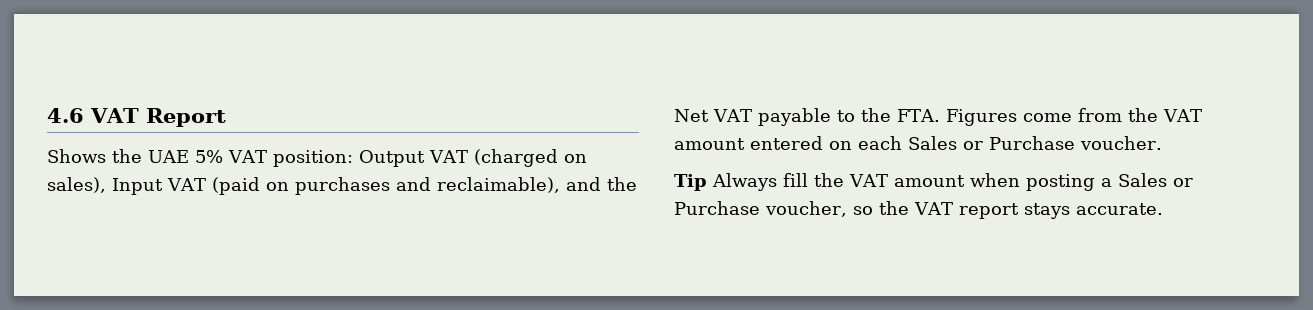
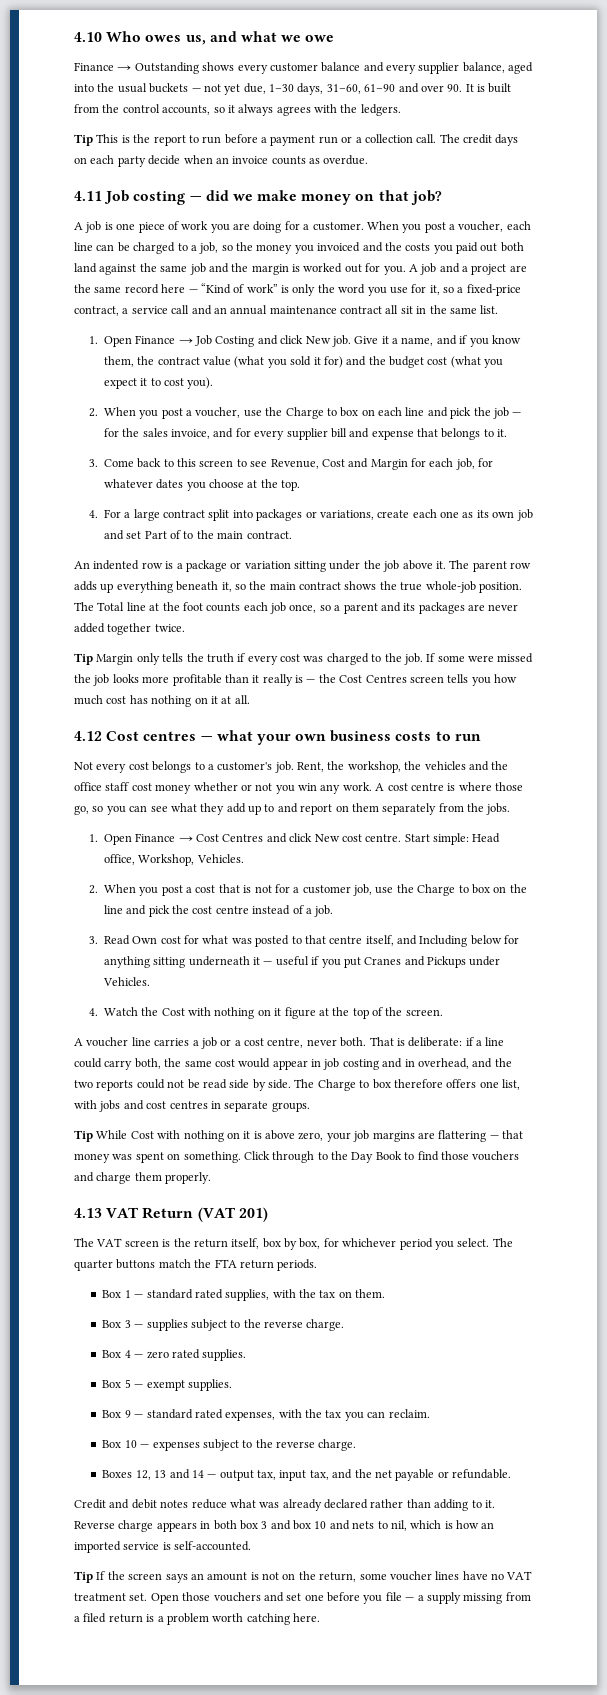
- 4.6 VAT Report
- Shows the UAE 5% VAT position: Output VAT (charged on sales), Input VAT (paid on purchases and reclaimable), and the Net VAT payable to the FTA. Figures come from the VAT amount entered on each Sales or Purchase voucher.
- Tip Always fill the VAT amount when posting a Sales or Purchase voucher, so the VAT report stays accurate.
+ 4.10 Who owes us, and what we owe
+ Finance → Outstanding shows every customer balance and every supplier balance, aged into the usual buckets — not yet due, 1–30 days, 31–60, 61–90 and over 90. It is built from the control accounts, so it always agrees with the ledgers.
+ Tip This is the report to run before a payment run or a collection call. The credit days on each party decide when an invoice counts as overdue.
+ 4.11 Job costing — did we make money on that job?
+ A job is one piece of work you are doing for a customer. When you post a voucher, each line can be charged to a job, so the money you invoiced and the costs you paid out both land against the same job and the margin is worked out for you. A job and a project are the same record here — “Kind of work” is only the word you use for it, so a fixed-price contract, a service call and an annual maintenance contract all sit in the same list.
+ 1. Open Finance → Job Costing and click New job. Give it a name, and if you know them, the contract value (what you sold it for) and the budget cost (what you expect it to cost you).
+ 2. When you post a voucher, use the Charge to box on each line and pick the job — for the sales invoice, and for every supplier bill and expense that belongs to it.
+ 3. Come back to this screen to see Revenue, Cost and Margin for each job, for whatever dates you choose at the top.
+ 4. For a large contract split into packages or variations, create each one as its own job and set Part of to the main contract.
+ An indented row is a package or variation sitting under the job above it. The parent row adds up everything beneath it, so the main contract shows the true whole-job position. The Total line at the foot counts each job once, so a parent and its packages are never added together twice.
+ Tip Margin only tells the truth if every cost was charged to the job. If some were missed the job looks more profitable than it really is — the Cost Centres screen tells you how much cost has nothing on it at all.
+ 4.12 Cost centres — what your own business costs to run
+ Not every cost belongs to a customer's job. Rent, the workshop, the vehicles and the office staff cost money whether or not you win any work. A cost centre is where those go, so you can see what they add up to and report on them separately from the jobs.
+ 1. Open Finance → Cost Centres and click New cost centre. Start simple: Head office, Workshop, Vehicles.
+ 2. When you post a cost that is not for a customer job, use the Charge to box on the line and pick the cost centre instead of a job.
+ 3. Read Own cost for what was posted to that centre itself, and Including below for anything sitting underneath it — useful if you put Cranes and Pickups under Vehicles.
+ 4. Watch the Cost with nothing on it figure at the top of the screen.
+ A voucher line carries a job or a cost centre, never both. That is deliberate: if a line could carry both, the same cost would appear in job costing and in overhead, and the two reports could not be read side by side. The Charge to box therefore offers one list, with jobs and cost centres in separate groups.
+ Tip While Cost with nothing on it is above zero, your job margins are flattering — that money was spent on something. Click through to the Day Book to find those vouchers and charge them properly.
+ 4.13 VAT Return (VAT 201)
+ The VAT screen is the return itself, box by box, for whichever period you select. The quarter buttons match the FTA return periods.
+ Box 1 — standard rated supplies, with the tax on them.
+ Box 3 — supplies subject to the reverse charge.
+ Box 4 — zero rated supplies.
+ Box 5 — exempt supplies.
+ Box 9 — standard rated expenses, with the tax you can reclaim.
+ Box 10 — expenses subject to the reverse charge.
+ Boxes 12, 13 and 14 — output tax, input tax, and the net payable or refundable.
+ Credit and debit notes reduce what was already declared rather than adding to it. Reverse charge appears in both box 3 and box 10 and nets to nil, which is how an imported service is self-accounted.
+ Tip If the screen says an amount is not on the return, some voucher lines have no VAT treatment set. Open those vouchers and set one before you file — a supply missing from a filed return is a problem worth catching here.

